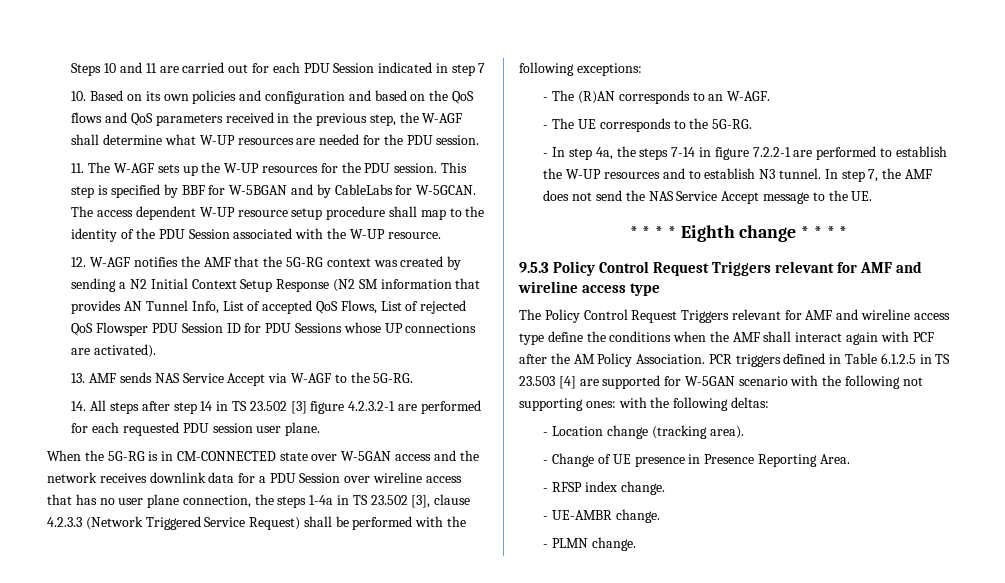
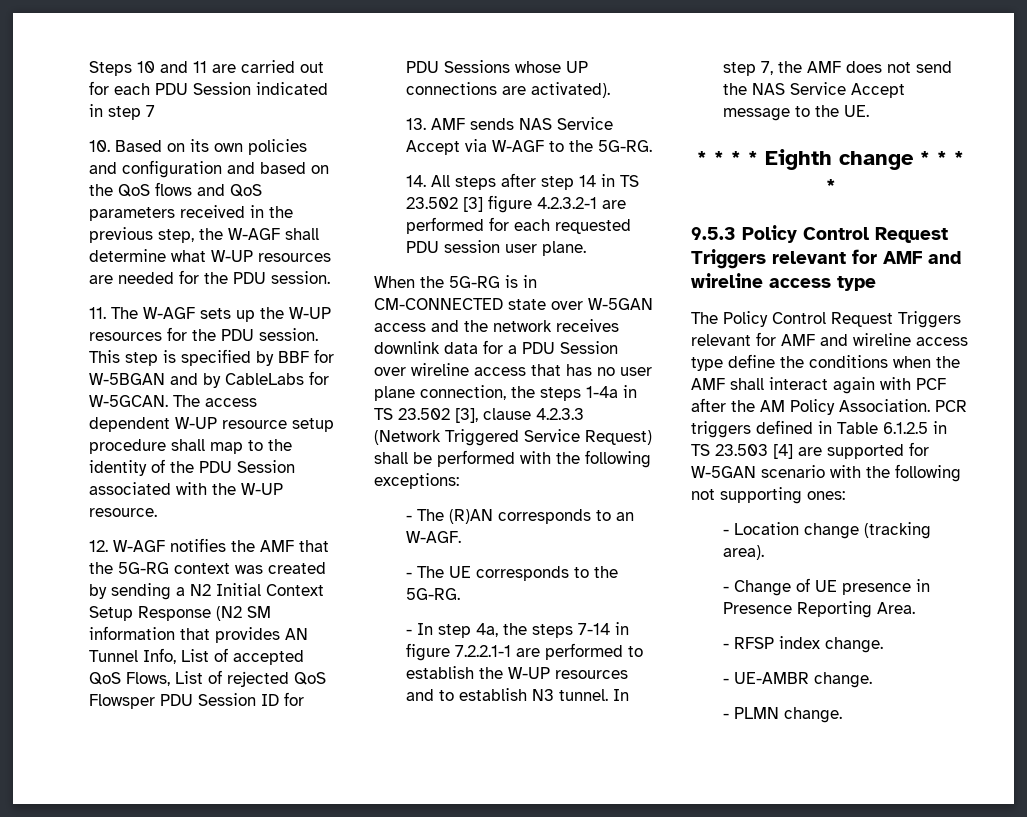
- - In step 4a, the steps 7-14 in figure 7.2.2-1 are performed to establish the W-UP resources and to establish N3 tunnel.
+ - In step 4a, the steps 7-14 in figure 7.2.2.1-1 are performed to establish the W-UP resources and to establish N3 tunnel.
- PCR triggers defined in Table 6.1.2.5 in TS 23.503 [4] are supported for W-5GAN scenario with the following not supporting ones: with the following deltas:
+ PCR triggers defined in Table 6.1.2.5 in TS 23.503 [4] are supported for W-5GAN scenario with the following not supporting ones:

